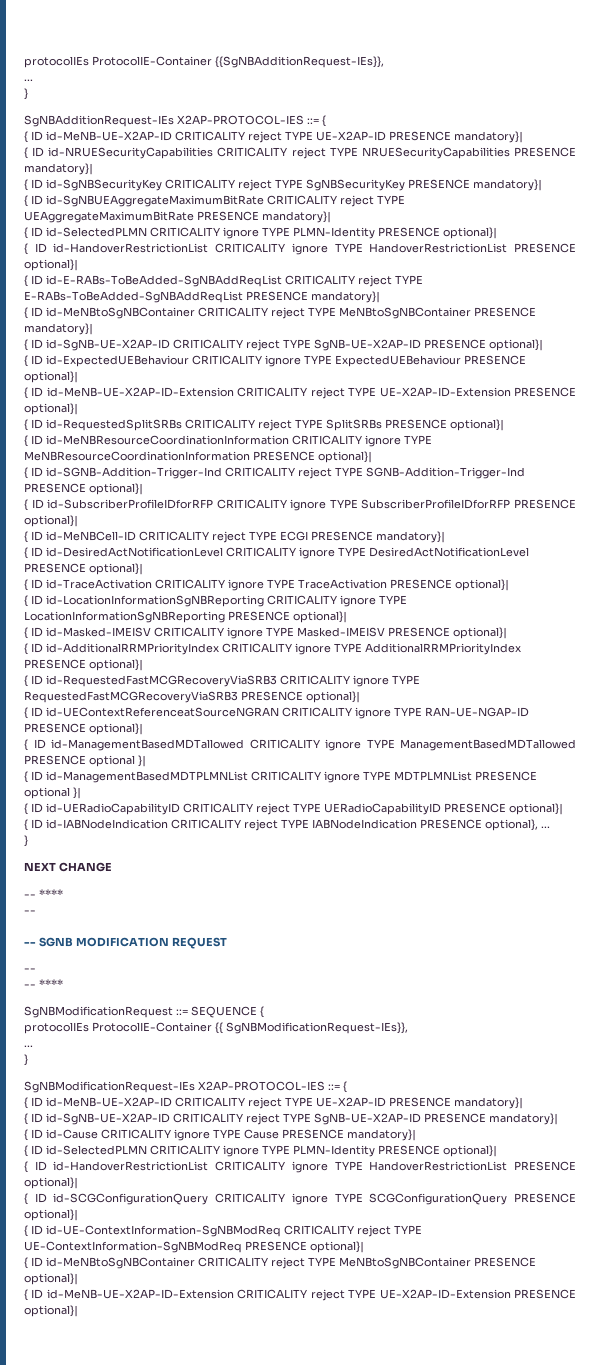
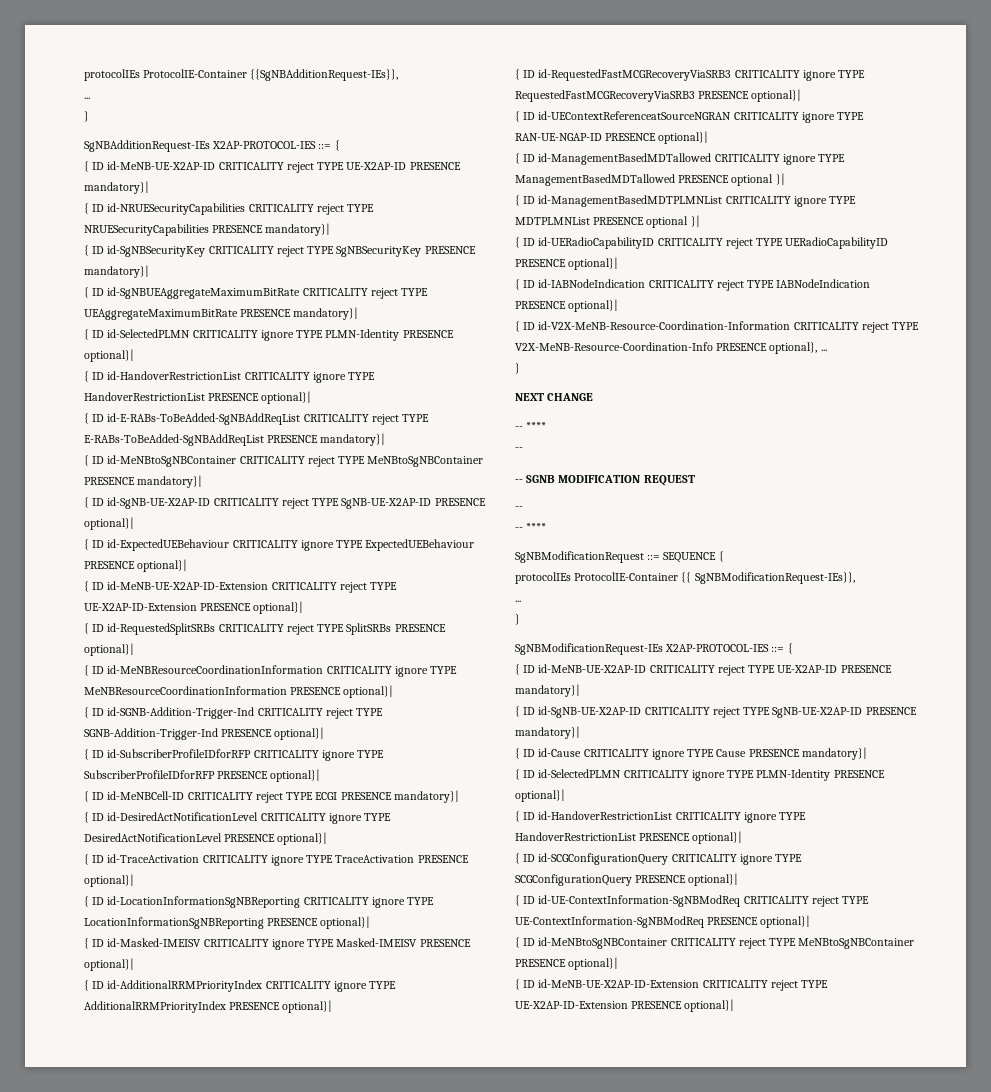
- { ID id-IABNodeIndication CRITICALITY reject TYPE IABNodeIndication PRESENCE optional}, ...
+ { ID id-IABNodeIndication CRITICALITY reject TYPE IABNodeIndication PRESENCE optional}|
+ { ID id-V2X-MeNB-Resource-Coordination-Information CRITICALITY reject TYPE V2X-MeNB-Resource-Coordination-Info PRESENCE optional}, ...

